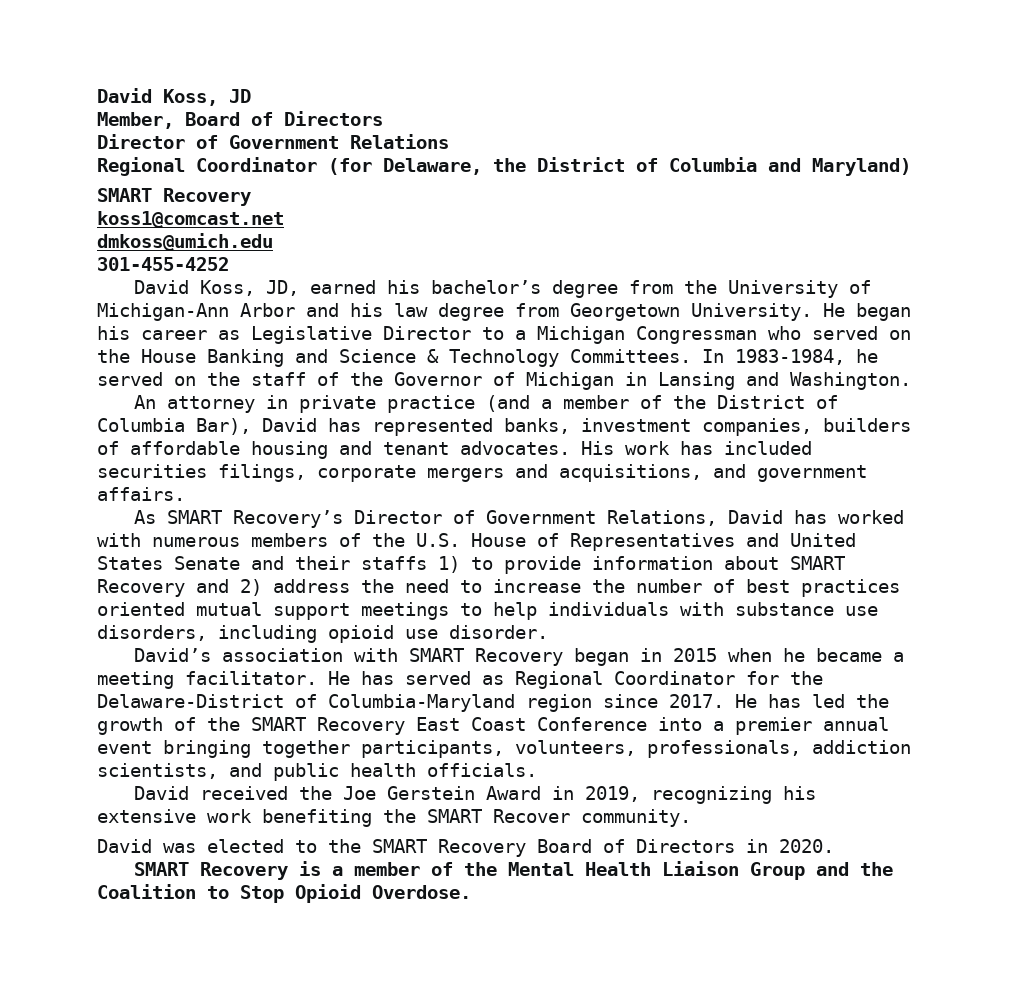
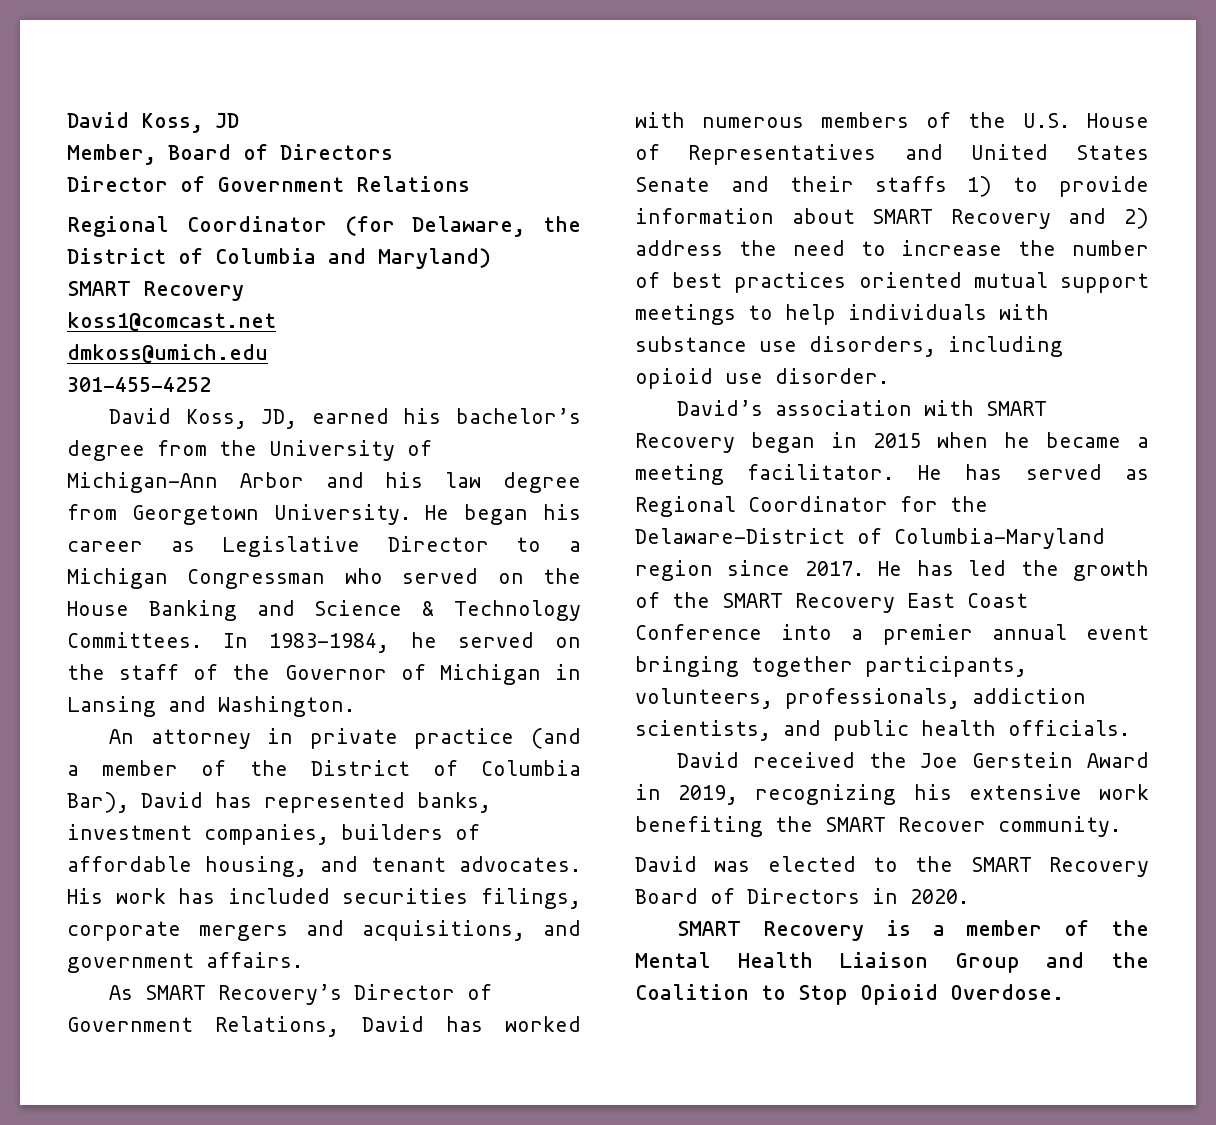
- An attorney in private practice (and a member of the District of Columbia Bar), David has represented banks, investment companies, builders of affordable housing and tenant advocates.
+ An attorney in private practice (and a member of the District of Columbia Bar), David has represented banks, investment companies, builders of affordable housing, and tenant advocates.

